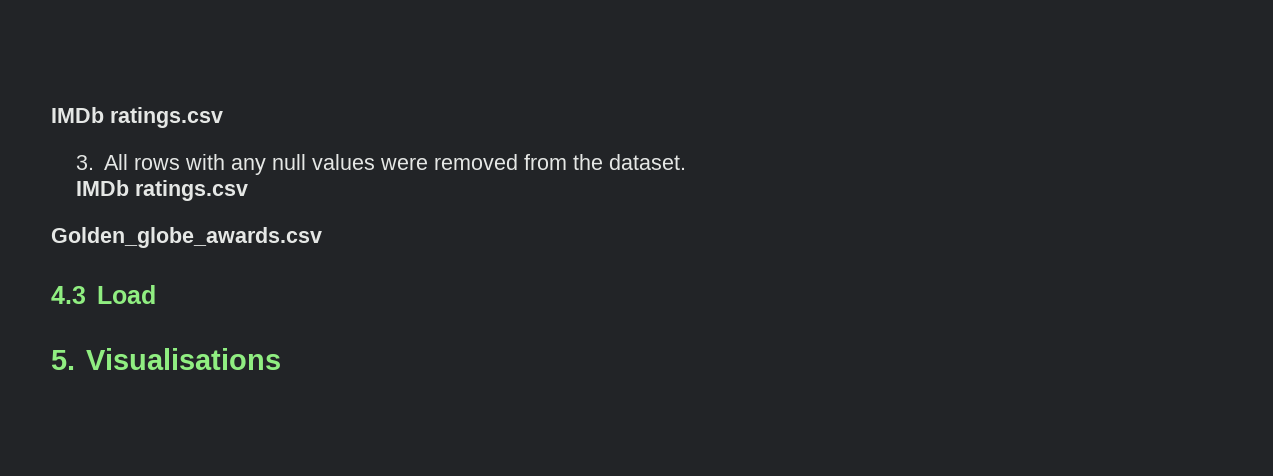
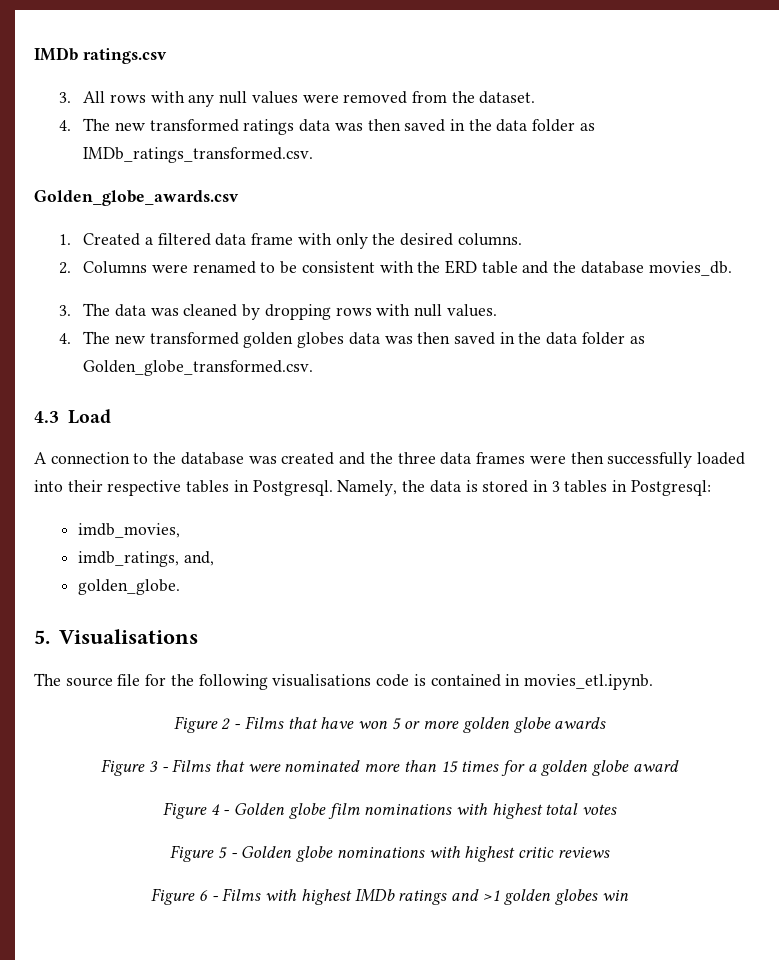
  3. All rows with any null values were removed from the dataset.
- IMDb ratings.csv
+ 4. The new transformed ratings data was then saved in the data folder as IMDb_ratings_transformed.csv.
  Golden_globe_awards.csv
+ 1. Created a filtered data frame with only the desired columns.
+ 2. Columns were renamed to be consistent with the ERD table and the database movies_db.
+ 3. The data was cleaned by dropping rows with null values.
+ 4. The new transformed golden globes data was then saved in the data folder as Golden_globe_transformed.csv.
  4.3 Load
+ A connection to the database was created and the three data frames were then successfully loaded into their respective tables in Postgresql. Namely, the data is stored in 3 tables in Postgresql:
+ imdb_movies,
+ imdb_ratings, and,
+ golden_globe.
  5. Visualisations
+ The source file for the following visualisations code is contained in movies_etl.ipynb.
+ Figure 2 - Films that have won 5 or more golden globe awards
+ Figure 3 - Films that were nominated more than 15 times for a golden globe award
+ Figure 4 - Golden globe film nominations with highest total votes
+ Figure 5 - Golden globe nominations with highest critic reviews
+ Figure 6 - Films with highest IMDb ratings and >1 golden globes win

